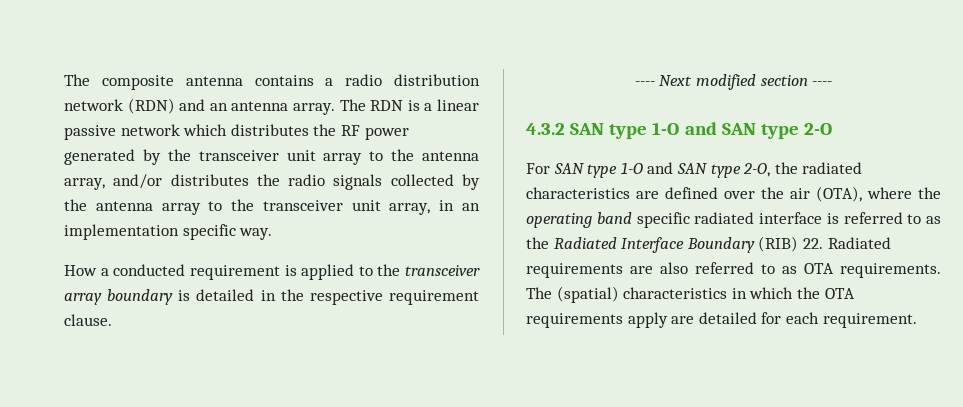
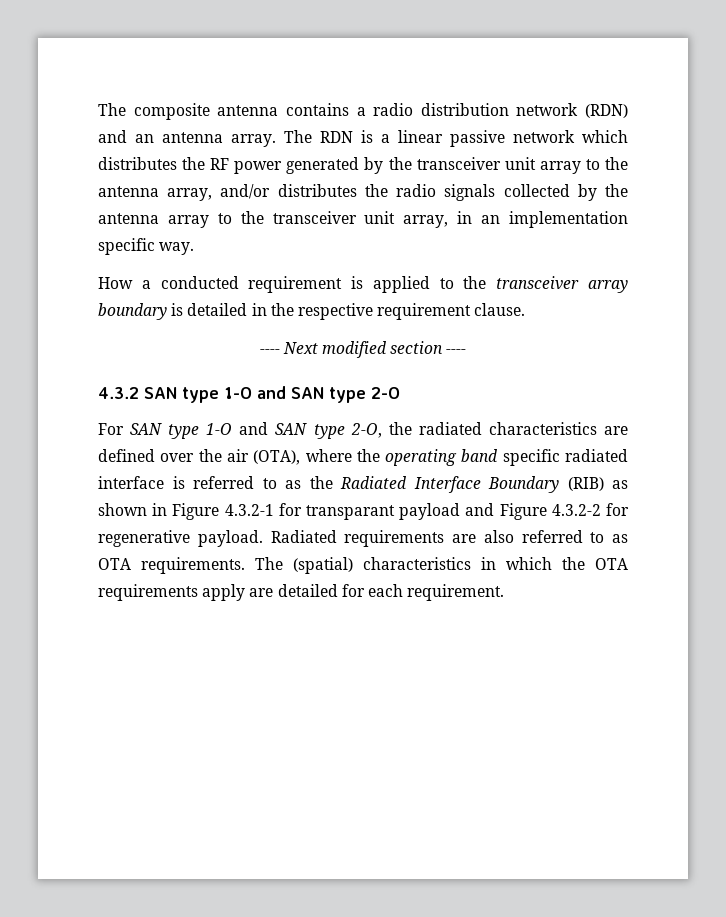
- For SAN type 1-O and SAN type 2-O, the radiated characteristics are defined over the air (OTA), where the operating band specific radiated interface is referred to as the Radiated Interface Boundary (RIB) 22. Radiated requirements are also referred to as OTA requirements.
+ For SAN type 1-O and SAN type 2-O, the radiated characteristics are defined over the air (OTA), where the operating band specific radiated interface is referred to as the Radiated Interface Boundary (RIB) as shown in Figure 4.3.2-1 for transparant payload and Figure 4.3.2-2 for regenerative payload. Radiated requirements are also referred to as OTA requirements.

